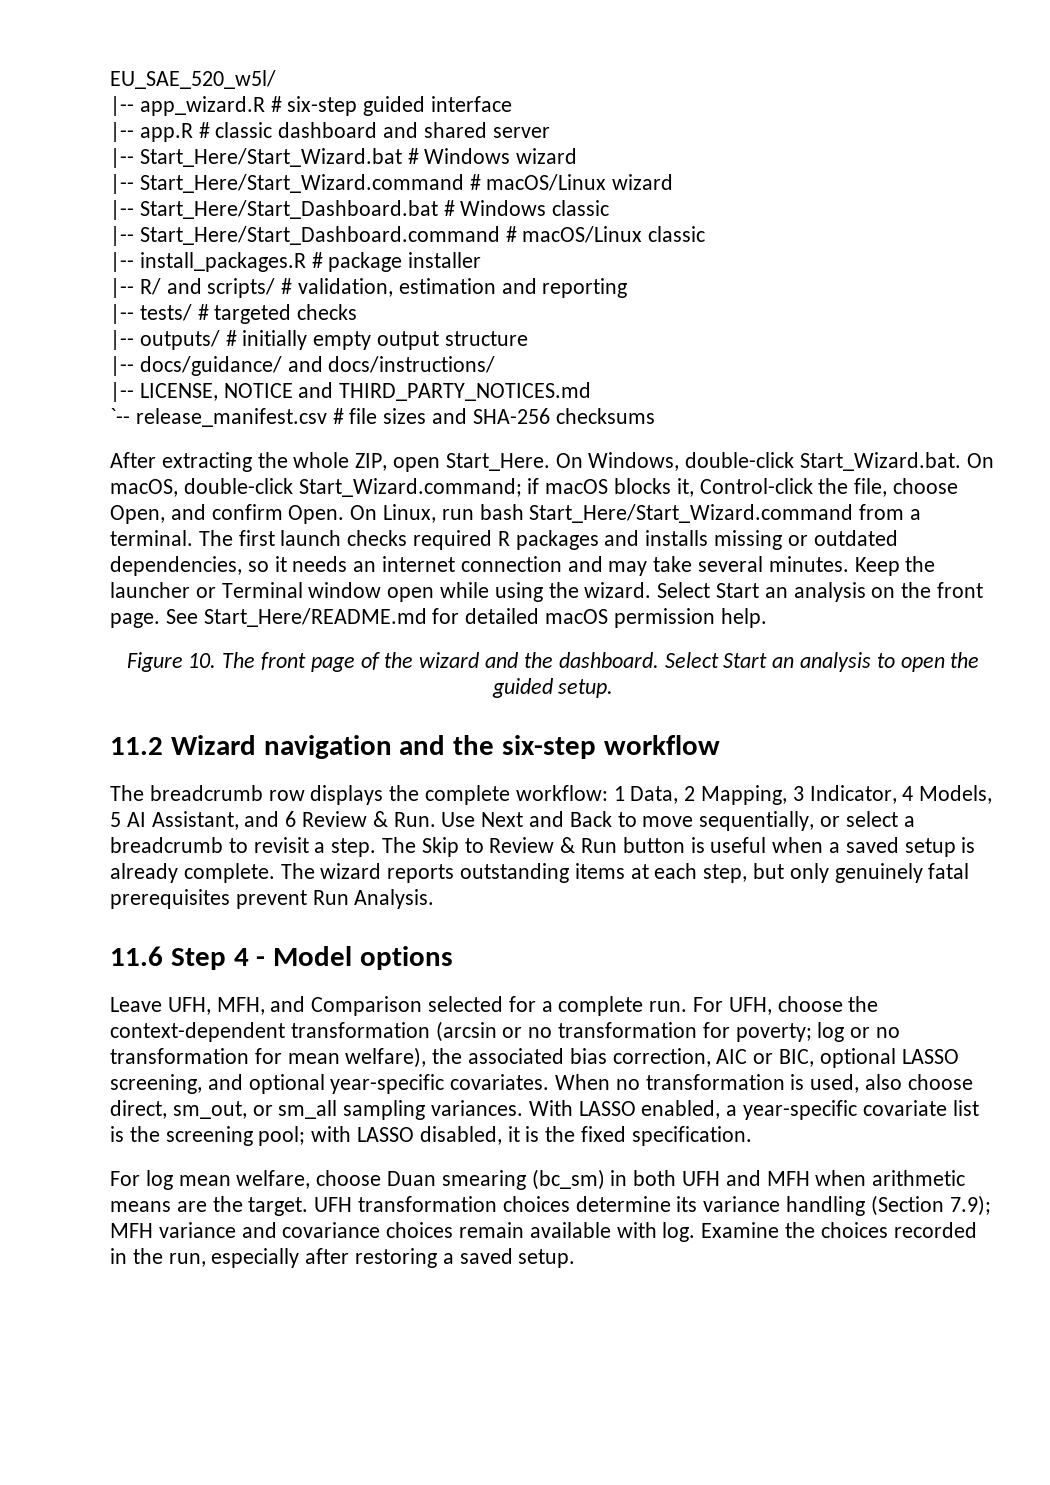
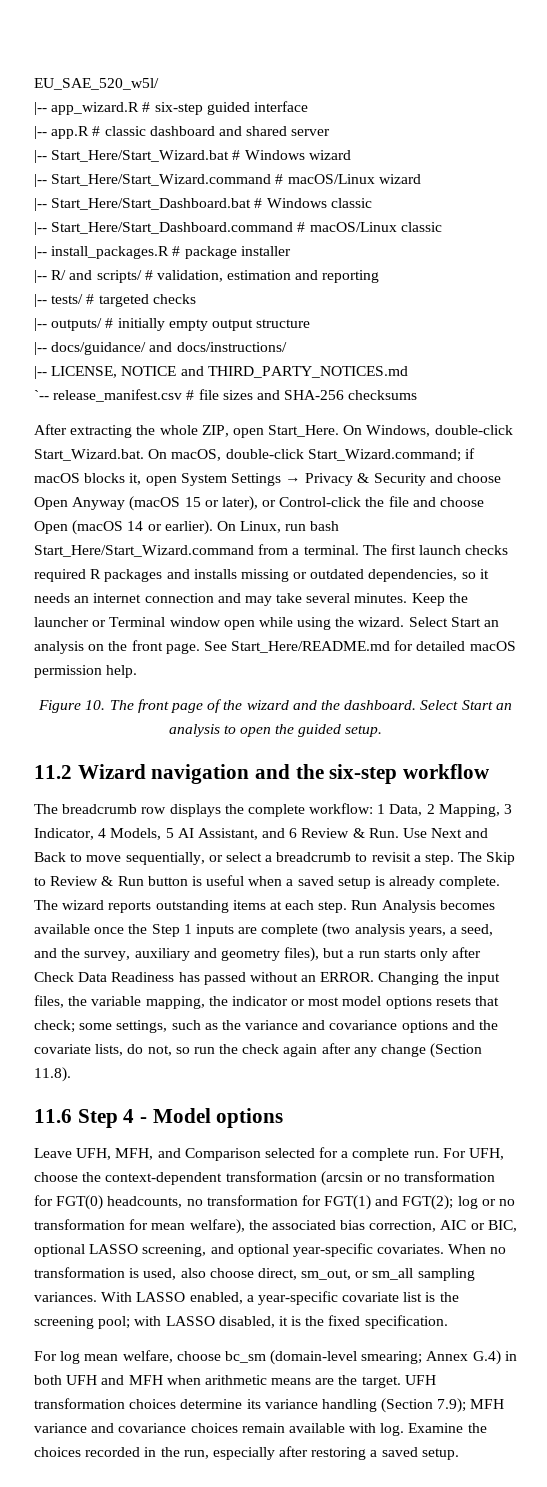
- On Windows, double-click Start_Wizard.bat. On macOS, double-click Start_Wizard.command; if macOS blocks it, Control-click the file, choose Open, and confirm Open.
+ On Windows, double-click Start_Wizard.bat. On macOS, double-click Start_Wizard.command; if macOS blocks it, open System Settings → Privacy & Security and choose Open Anyway (macOS 15 or later), or Control-click the file and choose Open (macOS 14 or earlier).
- The wizard reports outstanding items at each step, but only genuinely fatal prerequisites prevent Run Analysis.
+ The wizard reports outstanding items at each step. Run Analysis becomes available once the Step 1 inputs are complete (two analysis years, a seed, and the survey, auxiliary and geometry files), but a run starts only after Check Data Readiness has passed without an ERROR. Changing the input files, the variable mapping, the indicator or most model options resets that check; some settings, such as the variance and covariance options and the covariate lists, do not, so run the check again after any change (Section 11.8).
- For UFH, choose the context-dependent transformation (arcsin or no transformation for poverty; log or no transformation for mean welfare), the associated bias correction, AIC or BIC, optional LASSO screening, and optional year-specific covariates.
+ For UFH, choose the context-dependent transformation (arcsin or no transformation for FGT(0) headcounts, no transformation for FGT(1) and FGT(2); log or no transformation for mean welfare), the associated bias correction, AIC or BIC, optional LASSO screening, and optional year-specific covariates.
- For log mean welfare, choose Duan smearing (bc_sm) in both UFH and MFH when arithmetic means are the target.
+ For log mean welfare, choose bc_sm (domain-level smearing; Annex G.4) in both UFH and MFH when arithmetic means are the target.

